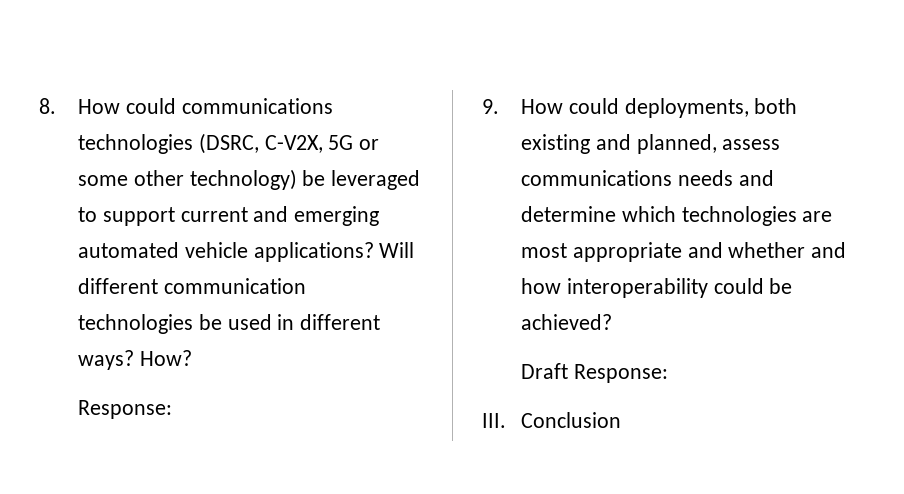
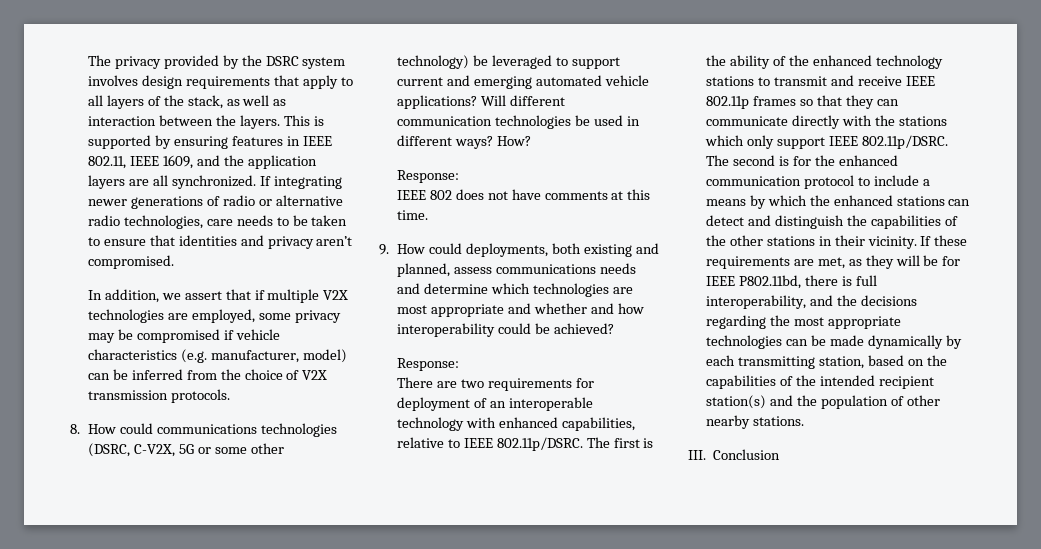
+ The privacy provided by the DSRC system involves design requirements that apply to all layers of the stack, as well as interaction between the layers. This is supported by ensuring features in IEEE 802.11, IEEE 1609, and the application layers are all synchronized. If integrating newer generations of radio or alternative radio technologies, care needs to be taken to ensure that identities and privacy aren’t compromised.
+ In addition, we assert that if multiple V2X technologies are employed, some privacy may be compromised if vehicle characteristics (e.g. manufacturer, model) can be inferred from the choice of V2X transmission protocols.
+ IEEE 802 does not have comments at this time.
  9. How could deployments, both existing and planned, assess communications needs and determine which technologies are most appropriate and whether and how interoperability could be achieved?
- Draft Response:
+ Response:
+ There are two requirements for deployment of an interoperable technology with enhanced capabilities, relative to IEEE 802.11p/DSRC. The first is the ability of the enhanced technology stations to transmit and receive IEEE 802.11p frames so that they can communicate directly with the stations which only support IEEE 802.11p/DSRC. The second is for the enhanced communication protocol to include a means by which the enhanced stations can detect and distinguish the capabilities of the other stations in their vicinity. If these requirements are met, as they will be for IEEE P802.11bd, there is full interoperability, and the decisions regarding the most appropriate technologies can be made dynamically by each transmitting station, based on the capabilities of the intended recipient station(s) and the population of other nearby stations.

